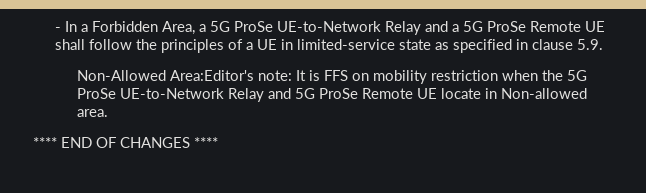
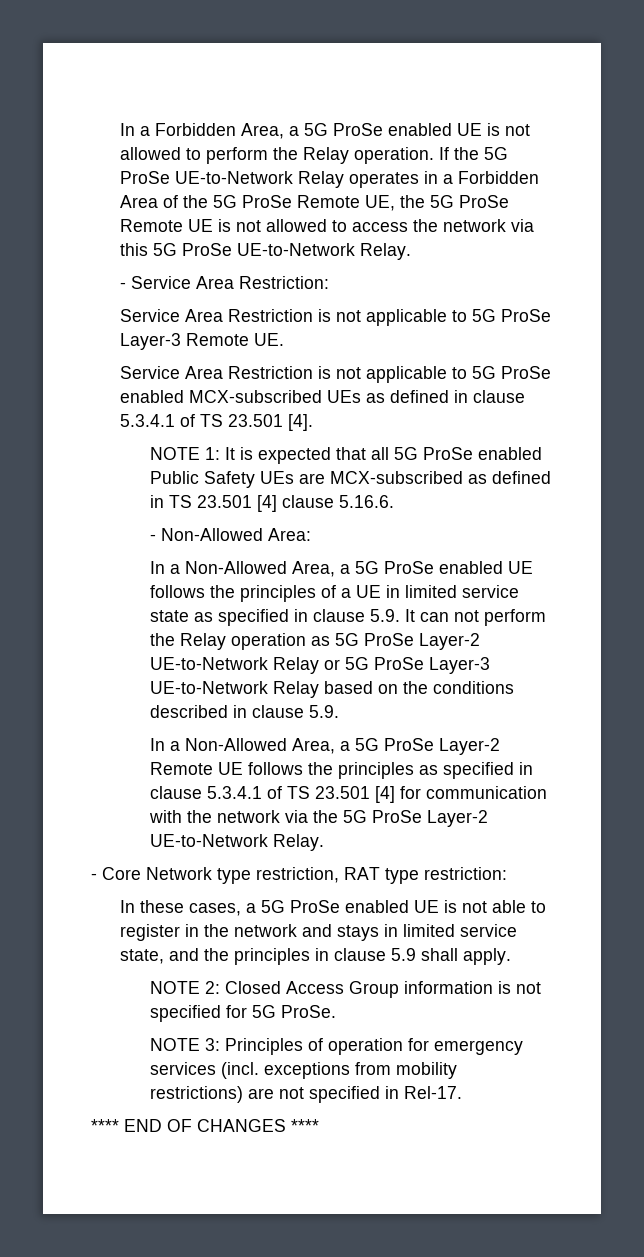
- - In a Forbidden Area, a 5G ProSe UE-to-Network Relay and a 5G ProSe Remote UE shall follow the principles of a UE in limited-service state as specified in clause 5.9.
- Non-Allowed Area:Editor's note: It is FFS on mobility restriction when the 5G ProSe UE-to-Network Relay and 5G ProSe Remote UE locate in Non-allowed area.
+ In a Forbidden Area, a 5G ProSe enabled UE is not allowed to perform the Relay operation. If the 5G ProSe UE-to-Network Relay operates in a Forbidden Area of the 5G ProSe Remote UE, the 5G ProSe Remote UE is not allowed to access the network via this 5G ProSe UE-to-Network Relay.
+ - Service Area Restriction:
+ Service Area Restriction is not applicable to 5G ProSe Layer-3 Remote UE.
+ Service Area Restriction is not applicable to 5G ProSe enabled MCX-subscribed UEs as defined in clause 5.3.4.1 of TS 23.501 [4].
+ NOTE 1: It is expected that all 5G ProSe enabled Public Safety UEs are MCX-subscribed as defined in TS 23.501 [4] clause 5.16.6.
+ - Non-Allowed Area:
+ In a Non-Allowed Area, a 5G ProSe enabled UE follows the principles of a UE in limited service state as specified in clause 5.9. It can not perform the Relay operation as 5G ProSe Layer-2 UE-to-Network Relay or 5G ProSe Layer-3 UE-to-Network Relay based on the conditions described in clause 5.9.
+ In a Non-Allowed Area, a 5G ProSe Layer-2 Remote UE follows the principles as specified in clause 5.3.4.1 of TS 23.501 [4] for communication with the network via the 5G ProSe Layer-2 UE-to-Network Relay.
+ - Core Network type restriction, RAT type restriction:
+ In these cases, a 5G ProSe enabled UE is not able to register in the network and stays in limited service state, and the principles in clause 5.9 shall apply.
+ NOTE 2: Closed Access Group information is not specified for 5G ProSe.
+ NOTE 3: Principles of operation for emergency services (incl. exceptions from mobility restrictions) are not specified in Rel-17.

